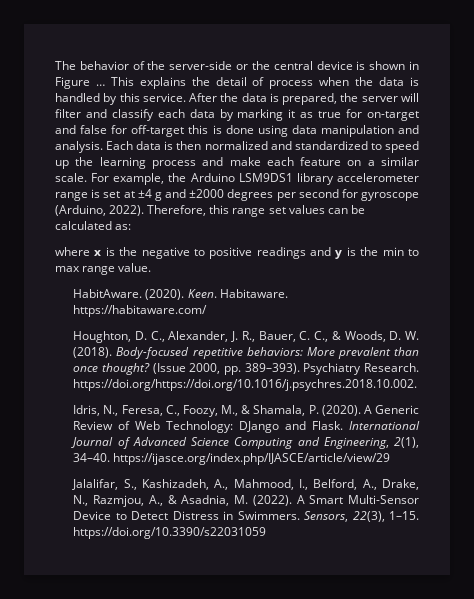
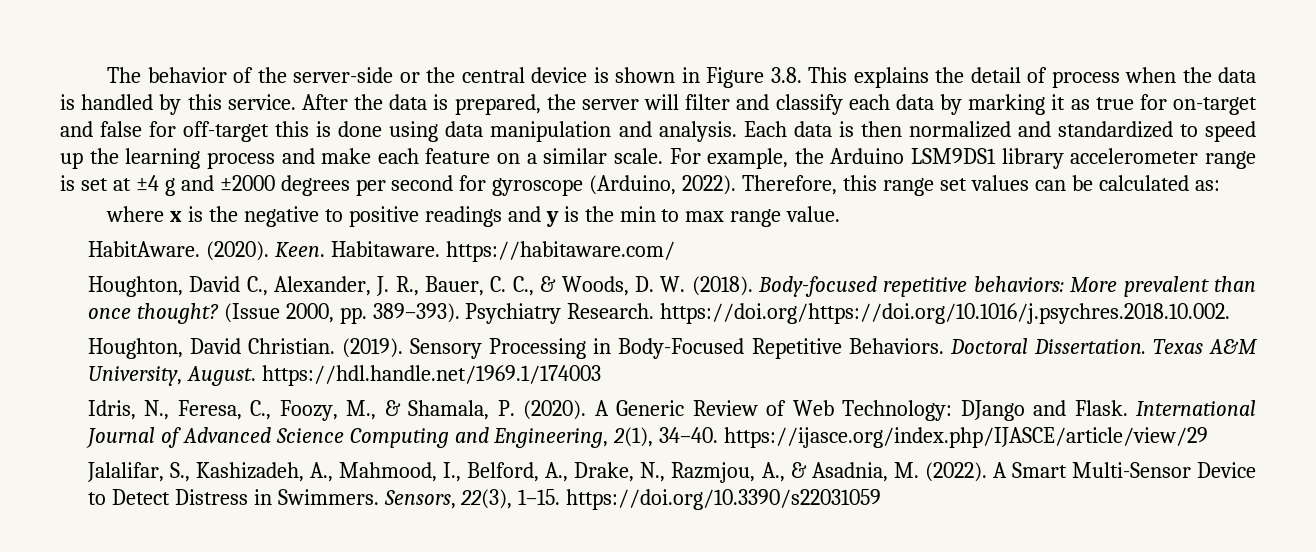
- The behavior of the server-side or the central device is shown in Figure … This explains the detail of process when the data is handled by this service.
+ The behavior of the server-side or the central device is shown in Figure 3.8. This explains the detail of process when the data is handled by this service.
- Houghton, D. C., Alexander, J. R., Bauer, C. C., & Woods, D. W. (2018).
+ Houghton, David C., Alexander, J. R., Bauer, C. C., & Woods, D. W. (2018).
+ Houghton, David Christian. (2019). Sensory Processing in Body-Focused Repetitive Behaviors. Doctoral Dissertation. Texas A&M University, August. https://hdl.handle.net/1969.1/174003

